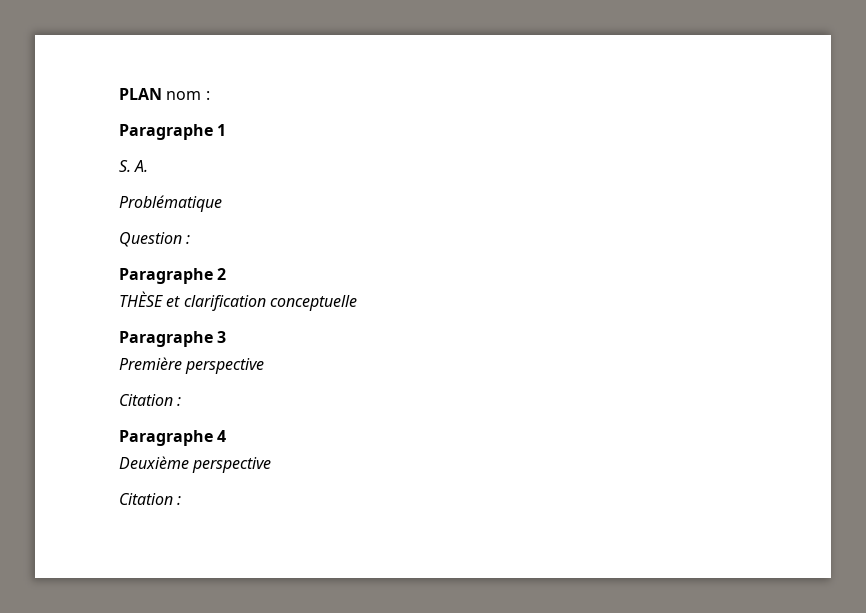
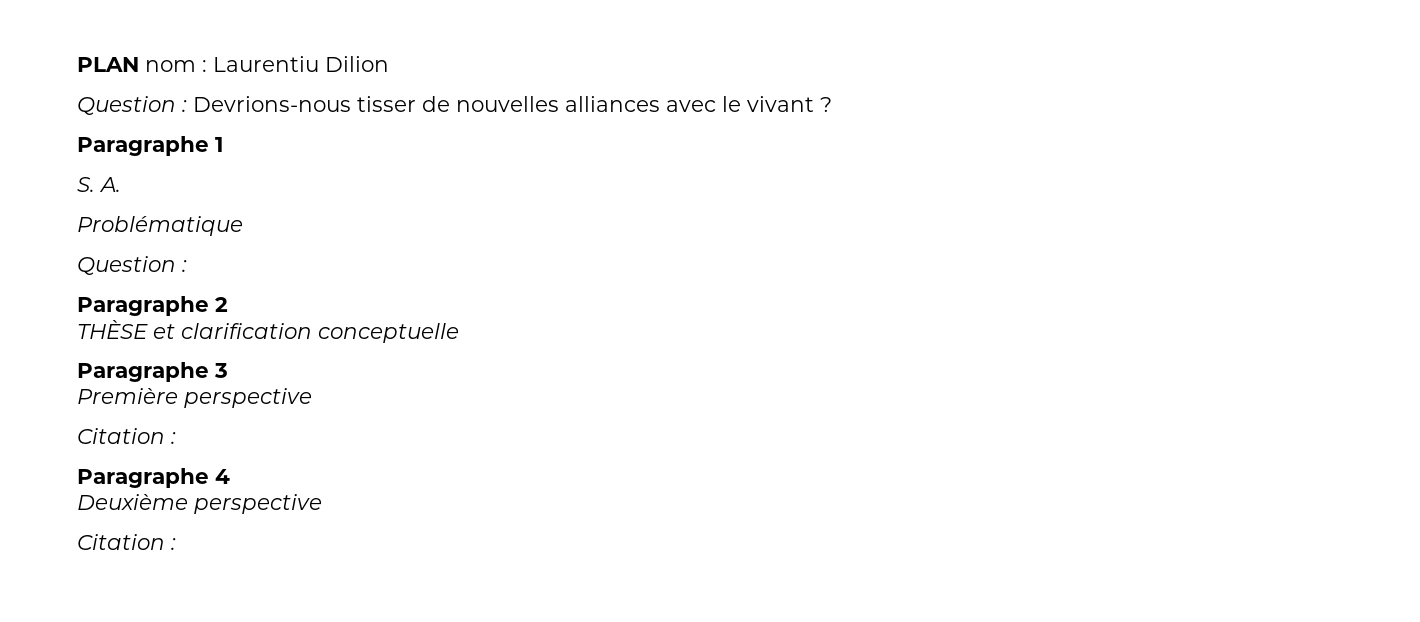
- PLAN nom :
+ PLAN nom : Laurentiu Dilion
+ Question : Devrions-nous tisser de nouvelles alliances avec le vivant ?

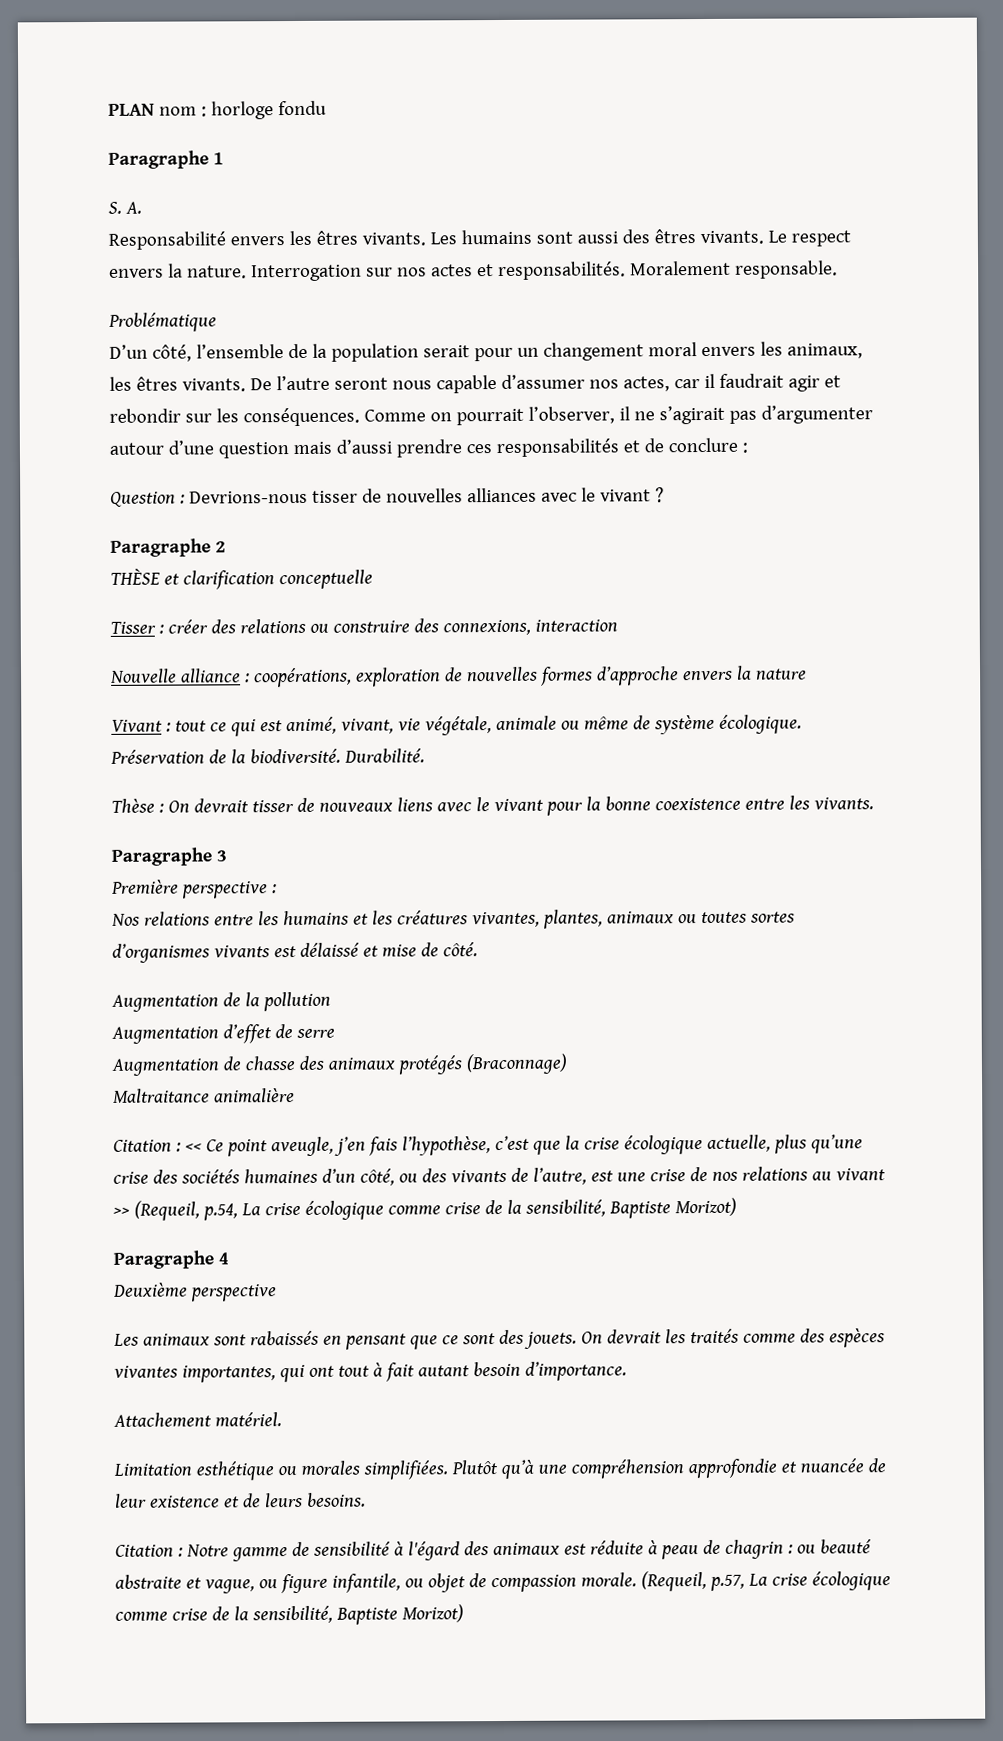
- PLAN nom : Laurentiu Dilion
+ PLAN nom : horloge fondu
+ Paragraphe 1
+ S. A.
+ Responsabilité envers les êtres vivants. Les humains sont aussi des êtres vivants. Le respect envers la nature. Interrogation sur nos actes et responsabilités. Moralement responsable.
+ Problématique
+ D’un côté, l’ensemble de la population serait pour un changement moral envers les animaux, les êtres vivants. De l’autre seront nous capable d’assumer nos actes, car il faudrait agir et rebondir sur les conséquences. Comme on pourrait l’observer, il ne s’agirait pas d’argumenter autour d’une question mais d’aussi prendre ces responsabilités et de conclure :
- Paragraphe 1
- S. A.
- Problématique
- Question :
+ Tisser : créer des relations ou construire des connexions, interaction
+ Nouvelle alliance : coopérations, exploration de nouvelles formes d’approche envers la nature
+ Vivant : tout ce qui est animé, vivant, vie végétale, animale ou même de système écologique. Préservation de la biodiversité. Durabilité.
+ Thèse : On devrait tisser de nouveaux liens avec le vivant pour la bonne coexistence entre les vivants.
  Paragraphe 3
- Première perspective
- Citation :
+ Première perspective :
+ Nos relations entre les humains et les créatures vivantes, plantes, animaux ou toutes sortes d’organismes vivants est délaissé et mise de côté.
+ Augmentation de la pollution
+ Augmentation d’effet de serre
+ Augmentation de chasse des animaux protégés (Braconnage)
+ Maltraitance animalière
+ Citation : << Ce point aveugle, j’en fais l’hypothèse, c’est que la crise écologique actuelle, plus qu’une crise des sociétés humaines d’un côté, ou des vivants de l’autre, est une crise de nos relations au vivant >> (Requeil, p.54, La crise écologique comme crise de la sensibilité, Baptiste Morizot)
  Paragraphe 4
  Deuxième perspective
- Citation :
+ Les animaux sont rabaissés en pensant que ce sont des jouets. On devrait les traités comme des espèces vivantes importantes, qui ont tout à fait autant besoin d’importance.
+ Attachement matériel.
+ Limitation esthétique ou morales simplifiées. Plutôt qu’à une compréhension approfondie et nuancée de leur existence et de leurs besoins.
+ Citation : Notre gamme de sensibilité à l'égard des animaux est réduite à peau de chagrin : ou beauté abstraite et vague, ou figure infantile, ou objet de compassion morale. (Requeil, p.57, La crise écologique comme crise de la sensibilité, Baptiste Morizot)

